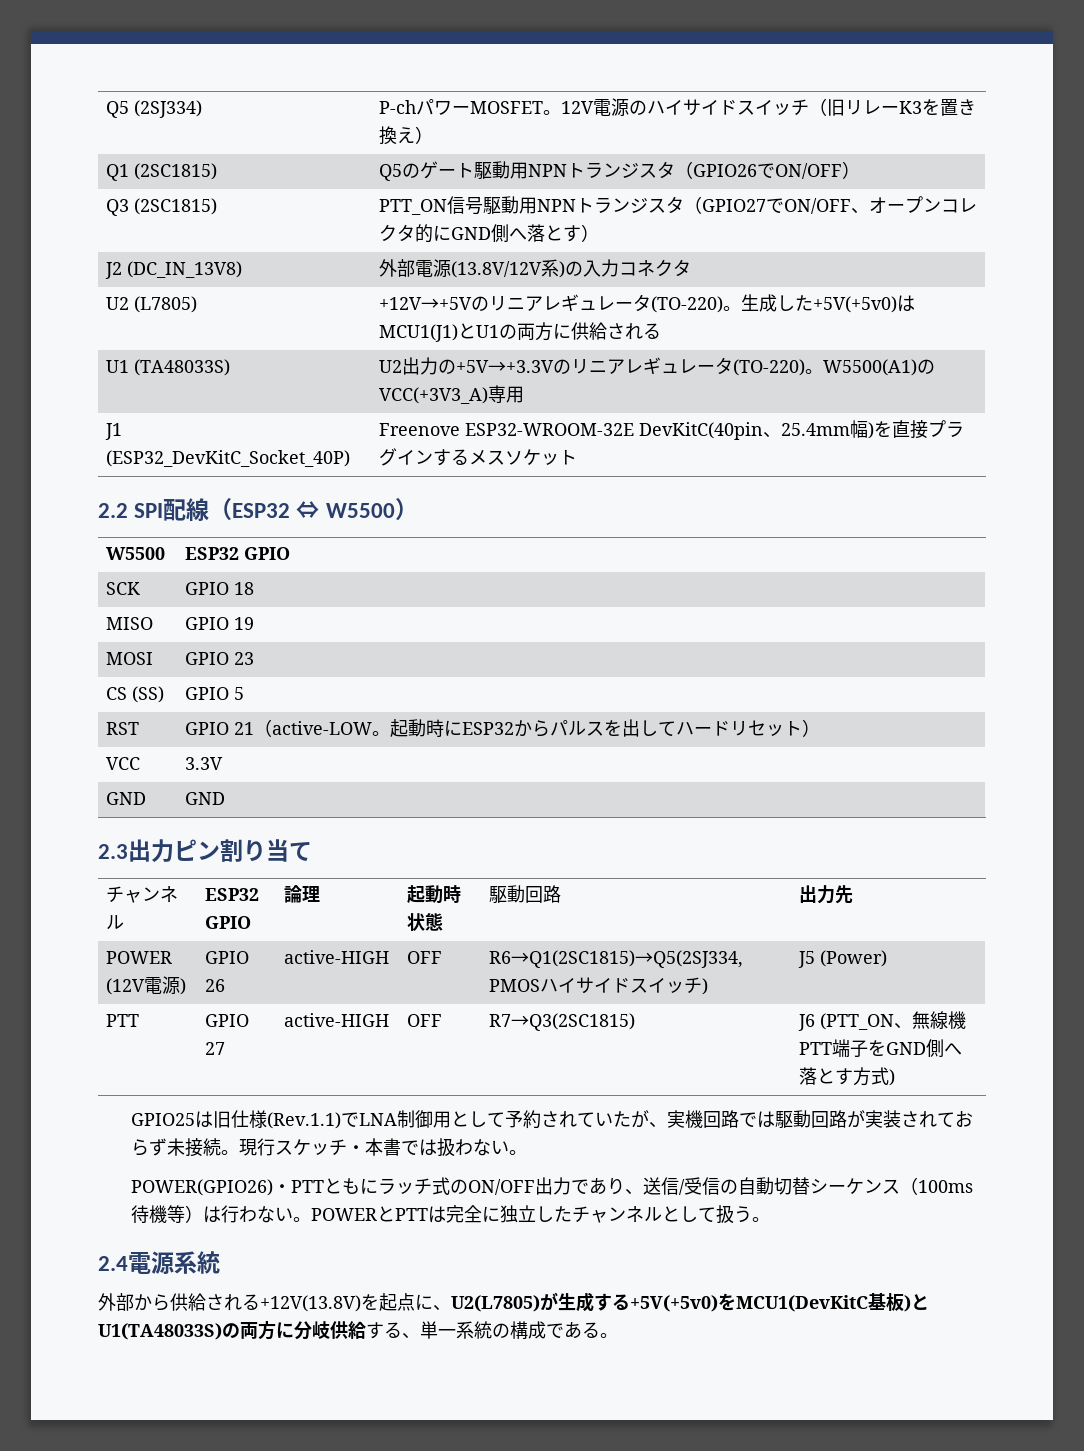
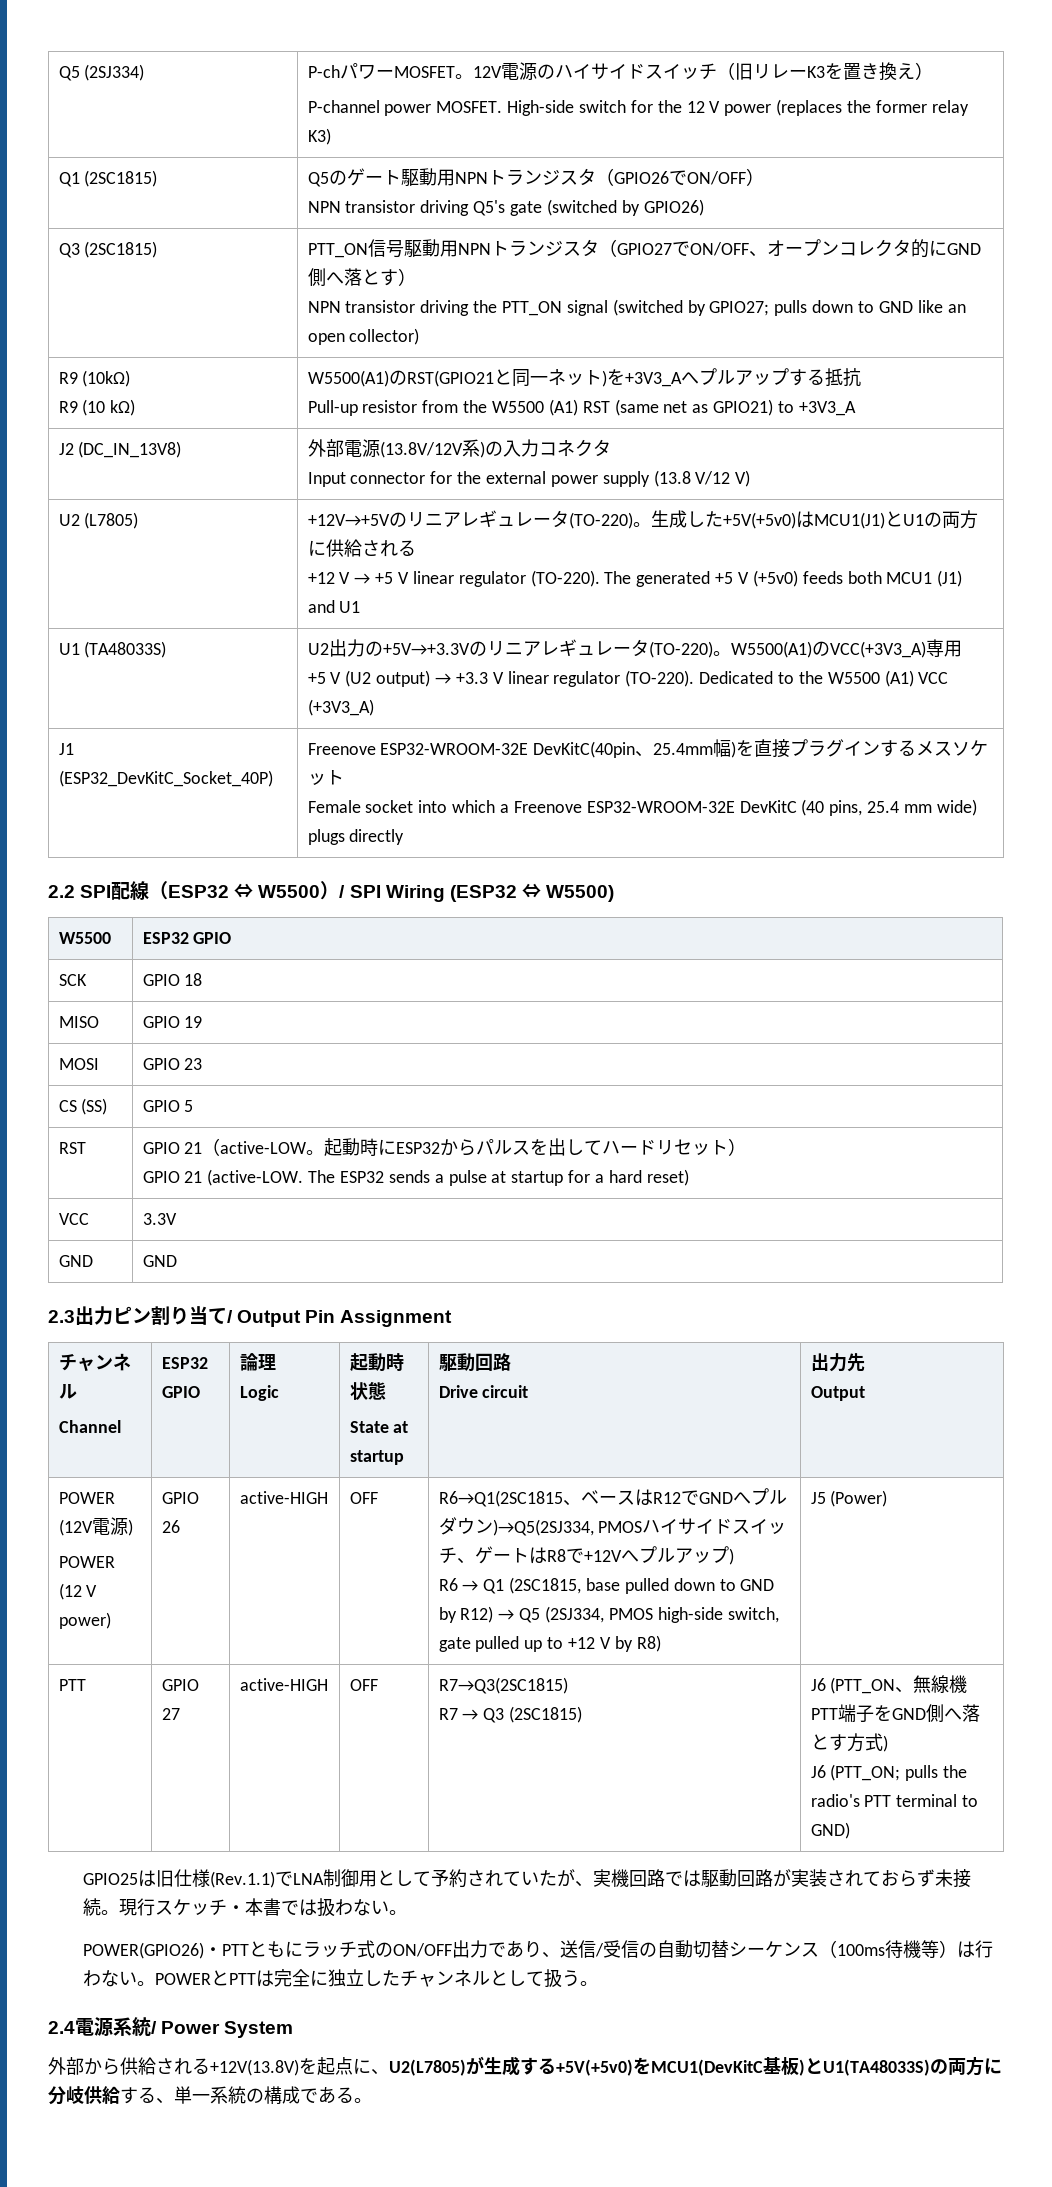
  Q5 (2SJ334) | P-chパワーMOSFET。12V電源のハイサイドスイッチ（旧リレーK3を置き換え）
+ P-channel power MOSFET. High-side switch for the 12 V power (replaces the former relay K3)
  Q1 (2SC1815) | Q5のゲート駆動用NPNトランジスタ（GPIO26でON/OFF）
+ NPN transistor driving Q5's gate (switched by GPIO26)
  Q3 (2SC1815) | PTT_ON信号駆動用NPNトランジスタ（GPIO27でON/OFF、オープンコレクタ的にGND側へ落とす）
+ NPN transistor driving the PTT_ON signal (switched by GPIO27; pulls down to GND like an open collector)
+ R9 (10kΩ)
+ R9 (10 kΩ) | W5500(A1)のRST(GPIO21と同一ネット)を+3V3_Aへプルアップする抵抗
+ Pull-up resistor from the W5500 (A1) RST (same net as GPIO21) to +3V3_A
  J2 (DC_IN_13V8) | 外部電源(13.8V/12V系)の入力コネクタ
+ Input connector for the external power supply (13.8 V/12 V)
  U2 (L7805) | +12V→+5Vのリニアレギュレータ(TO-220)。生成した+5V(+5v0)はMCU1(J1)とU1の両方に供給される
+ +12 V → +5 V linear regulator (TO-220). The generated +5 V (+5v0) feeds both MCU1 (J1) and U1
  U1 (TA48033S) | U2出力の+5V→+3.3Vのリニアレギュレータ(TO-220)。W5500(A1)のVCC(+3V3_A)専用
+ +5 V (U2 output) → +3.3 V linear regulator (TO-220). Dedicated to the W5500 (A1) VCC (+3V3_A)
  J1 (ESP32_DevKitC_Socket_40P) | Freenove ESP32-WROOM-32E DevKitC(40pin、25.4mm幅)を直接プラグインするメスソケット
+ Female socket into which a Freenove ESP32-WROOM-32E DevKitC (40 pins, 25.4 mm wide) plugs directly
- 2.2 SPI配線（ESP32 ⇔ W5500）
+ 2.2 SPI配線（ESP32 ⇔ W5500）/ SPI Wiring (ESP32 ⇔ W5500)
  RST | GPIO 21（active-LOW。起動時にESP32からパルスを出してハードリセット）
+ GPIO 21 (active-LOW. The ESP32 sends a pulse at startup for a hard reset)
- 2.3出力ピン割り当て
- チャンネル | ESP32 GPIO | 論理 | 起動時状態 | 駆動回路 | 出力先
+ 2.3出力ピン割り当て/ Output Pin Assignment
+ チャンネル
+ Channel | ESP32 GPIO | 論理
+ Logic | 起動時状態
+ State at startup | 駆動回路
+ Drive circuit | 出力先
+ Output
+ POWER (12 V power)
- R6→Q1(2SC1815)→Q5(2SJ334, PMOSハイサイドスイッチ)
+ R6→Q1(2SC1815、ベースはR12でGNDへプルダウン)→Q5(2SJ334, PMOSハイサイドスイッチ、ゲートはR8で+12Vへプルアップ)
+ R6 → Q1 (2SC1815, base pulled down to GND by R12) → Q5 (2SJ334, PMOS high-side switch, gate pulled up to +12 V by R8)
- PTT | GPIO 27 | active-HIGH | OFF | R7→Q3(2SC1815) | J6 (PTT_ON、無線機PTT端子をGND側へ落とす方式)
+ PTT | GPIO 27 | active-HIGH | OFF | R7→Q3(2SC1815)
+ R7 → Q3 (2SC1815) | J6 (PTT_ON、無線機PTT端子をGND側へ落とす方式)
+ J6 (PTT_ON; pulls the radio's PTT terminal to GND)
- 2.4電源系統
+ 2.4電源系統/ Power System

